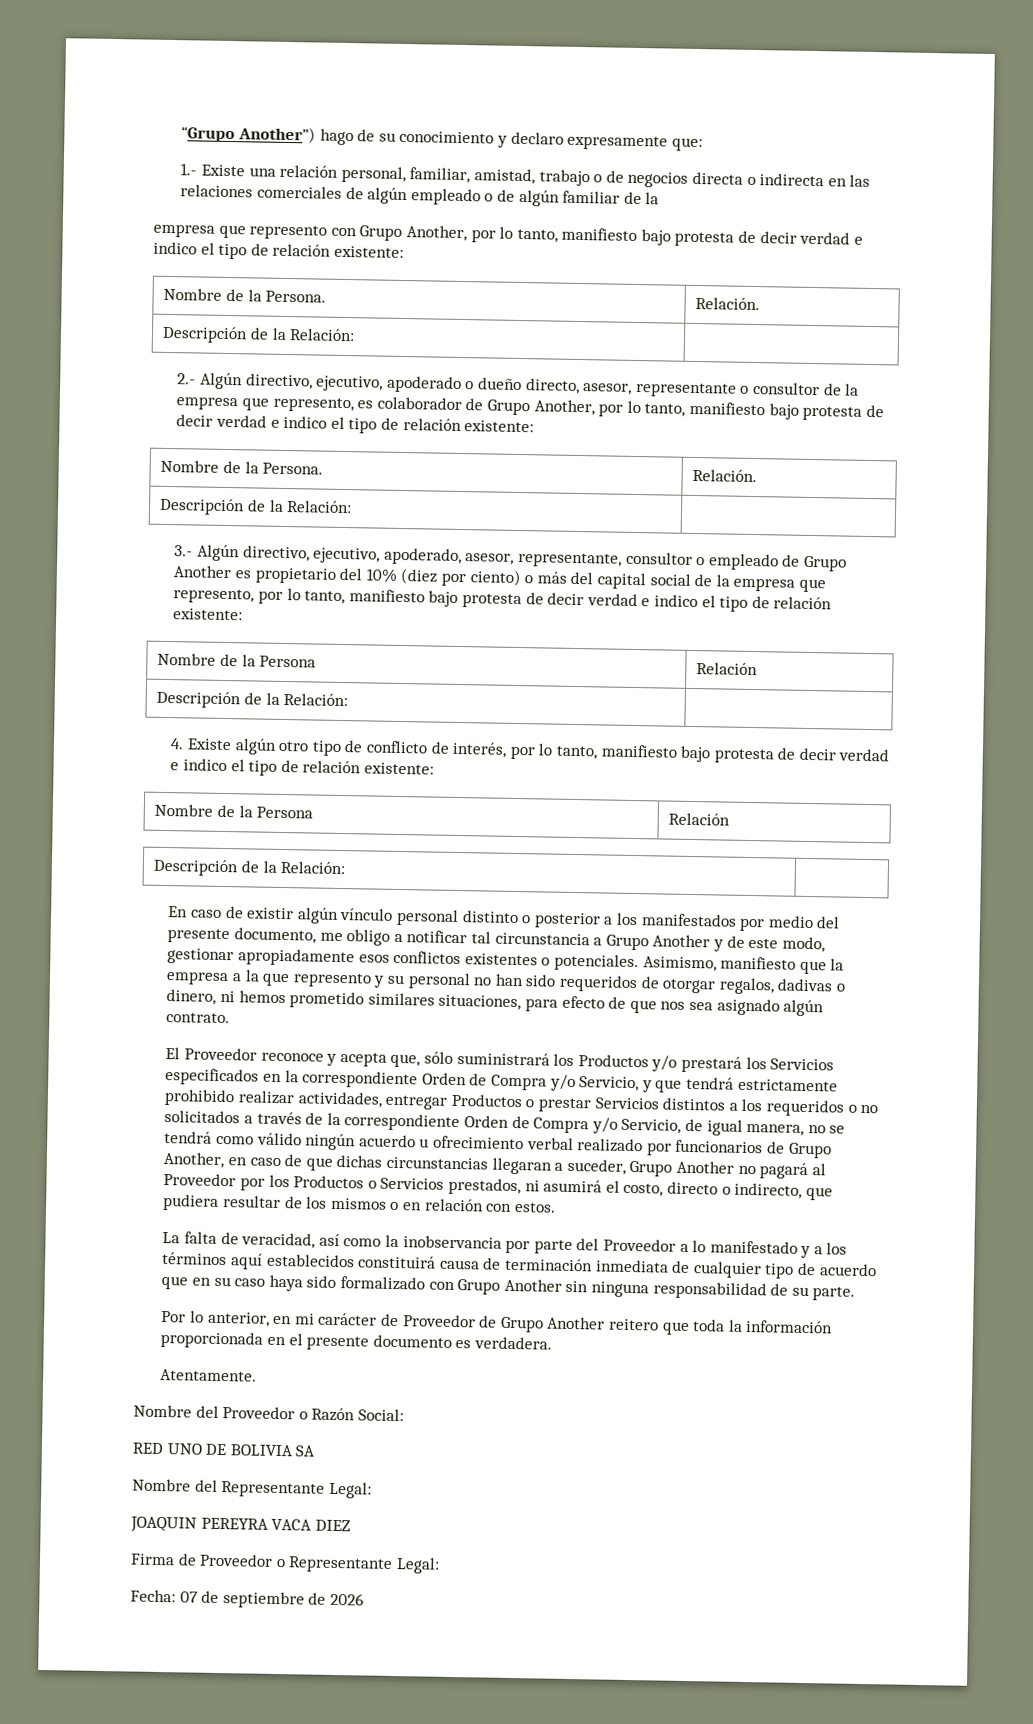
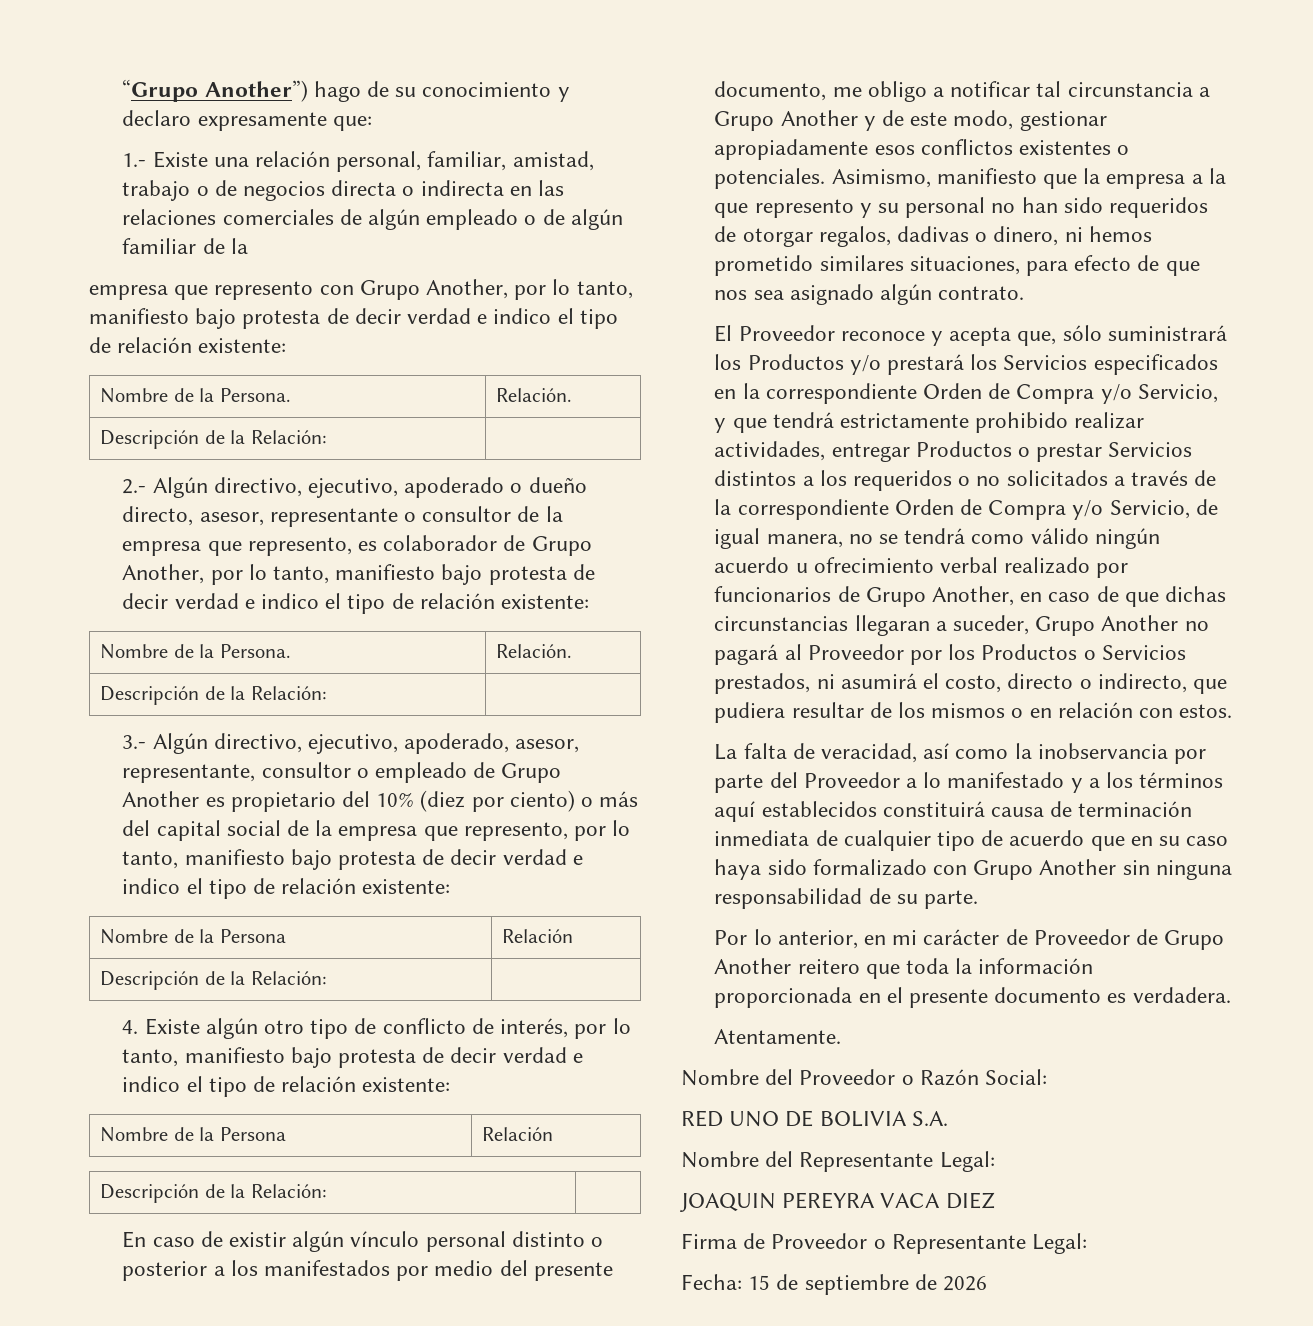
- RED UNO DE BOLIVIA SA
+ RED UNO DE BOLIVIA S.A.
- Fecha: 07 de septiembre de 2026
+ Fecha: 15 de septiembre de 2026

